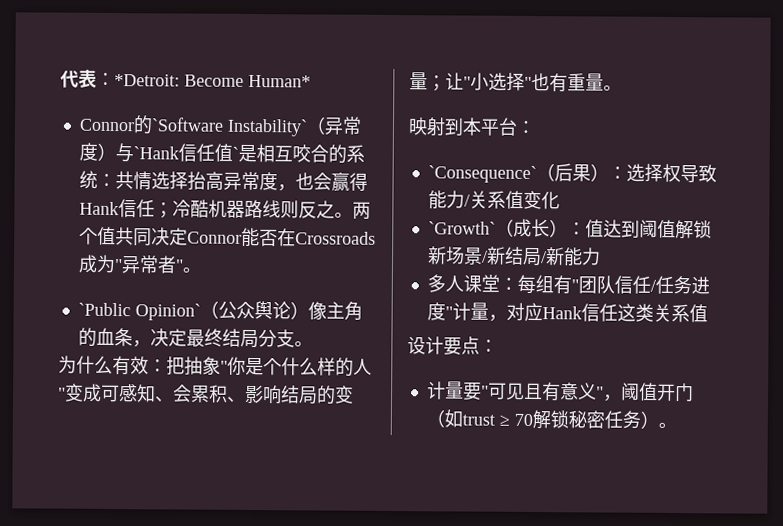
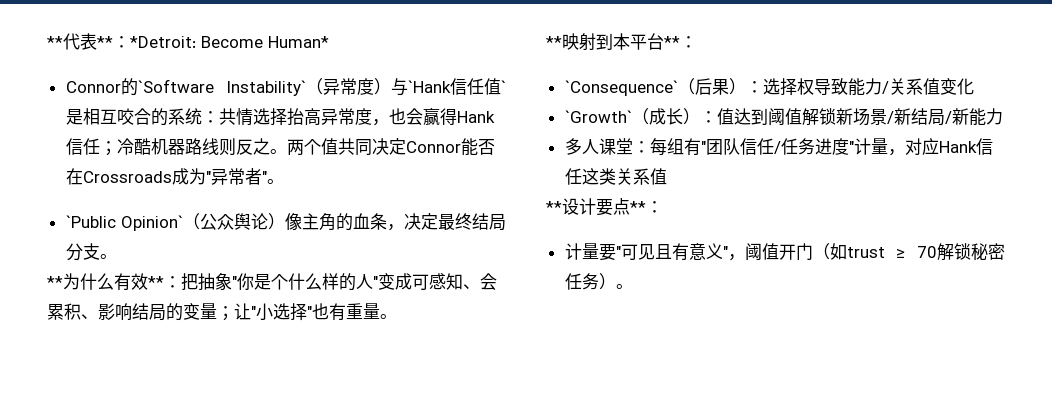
- 代表：*Detroit: Become Human*
+ **代表**：*Detroit: Become Human*
- 为什么有效：把抽象"你是个什么样的人"变成可感知、会累积、影响结局的变量；让"小选择"也有重量。
+ **为什么有效**：把抽象"你是个什么样的人"变成可感知、会累积、影响结局的变量；让"小选择"也有重量。
- 映射到本平台：
+ **映射到本平台**：
- 设计要点：
+ **设计要点**：

